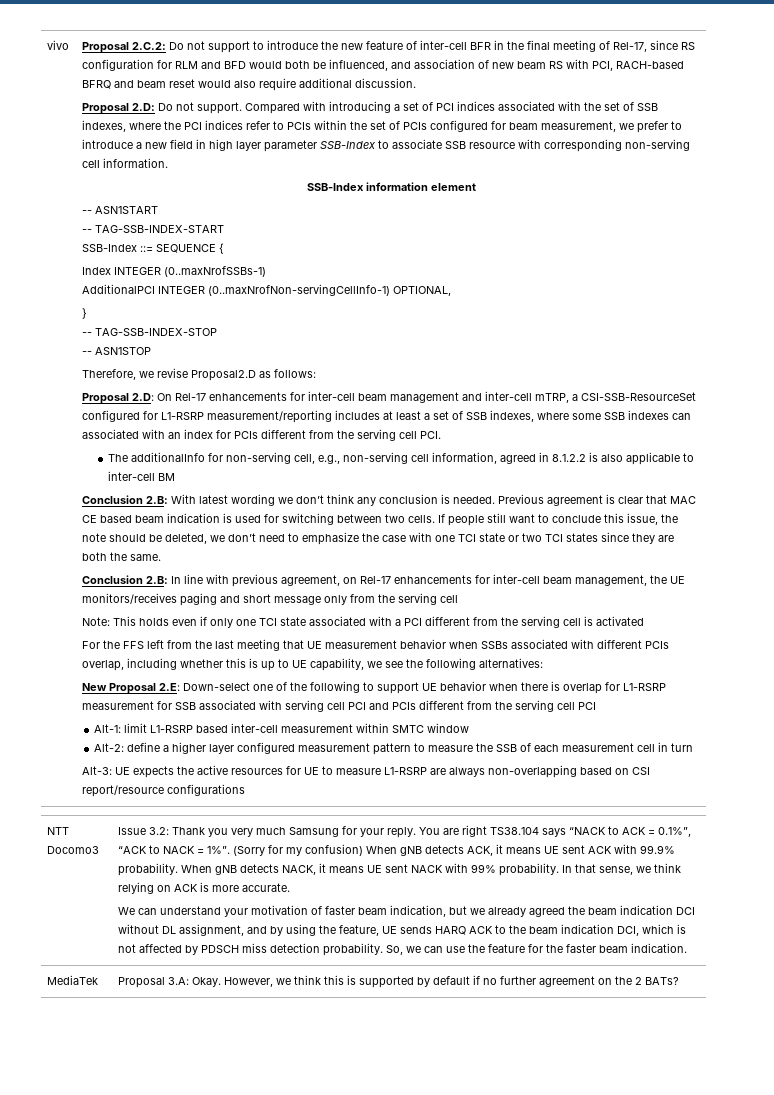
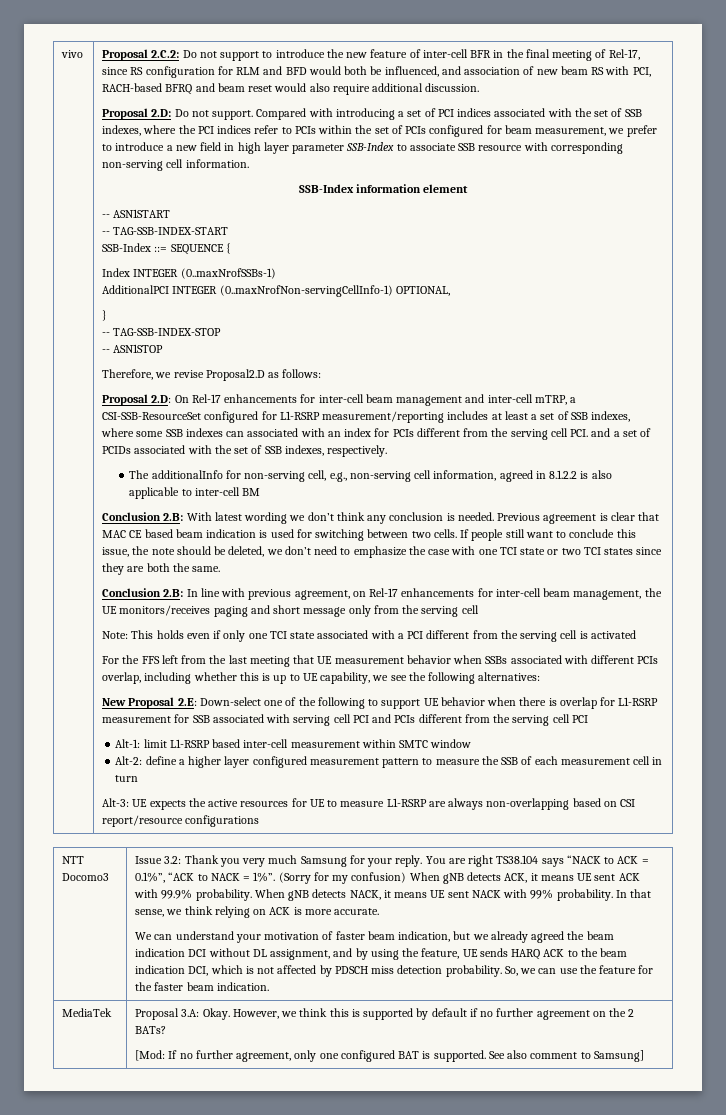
- Proposal 2.D: On Rel-17 enhancements for inter-cell beam management and inter-cell mTRP, a CSI-SSB-ResourceSet configured for L1-RSRP measurement/reporting includes at least a set of SSB indexes, where some SSB indexes can associated with an index for PCIs different from the serving cell PCI.
+ Proposal 2.D: On Rel-17 enhancements for inter-cell beam management and inter-cell mTRP, a CSI-SSB-ResourceSet configured for L1-RSRP measurement/reporting includes at least a set of SSB indexes, where some SSB indexes can associated with an index for PCIs different from the serving cell PCI. and a set of PCIDs associated with the set of SSB indexes, respectively.
  MediaTek | Proposal 3.A: Okay. However, we think this is supported by default if no further agreement on the 2 BATs?
+ [Mod: If no further agreement, only one configured BAT is supported. See also comment to Samsung]

